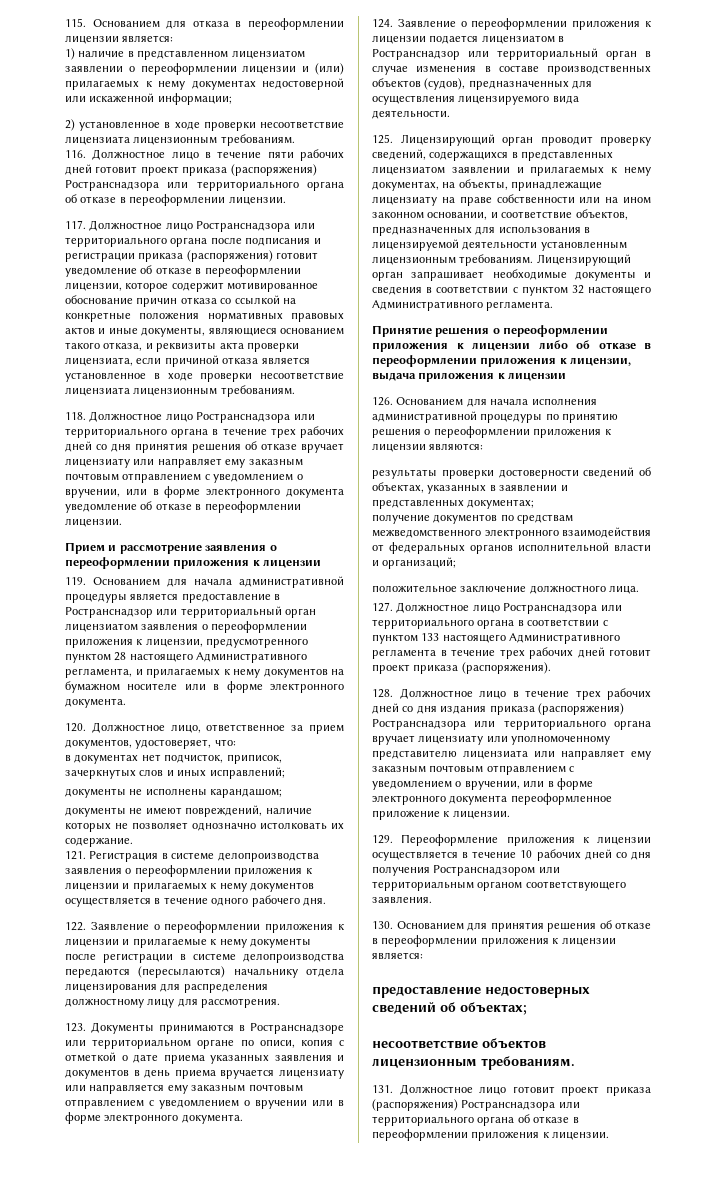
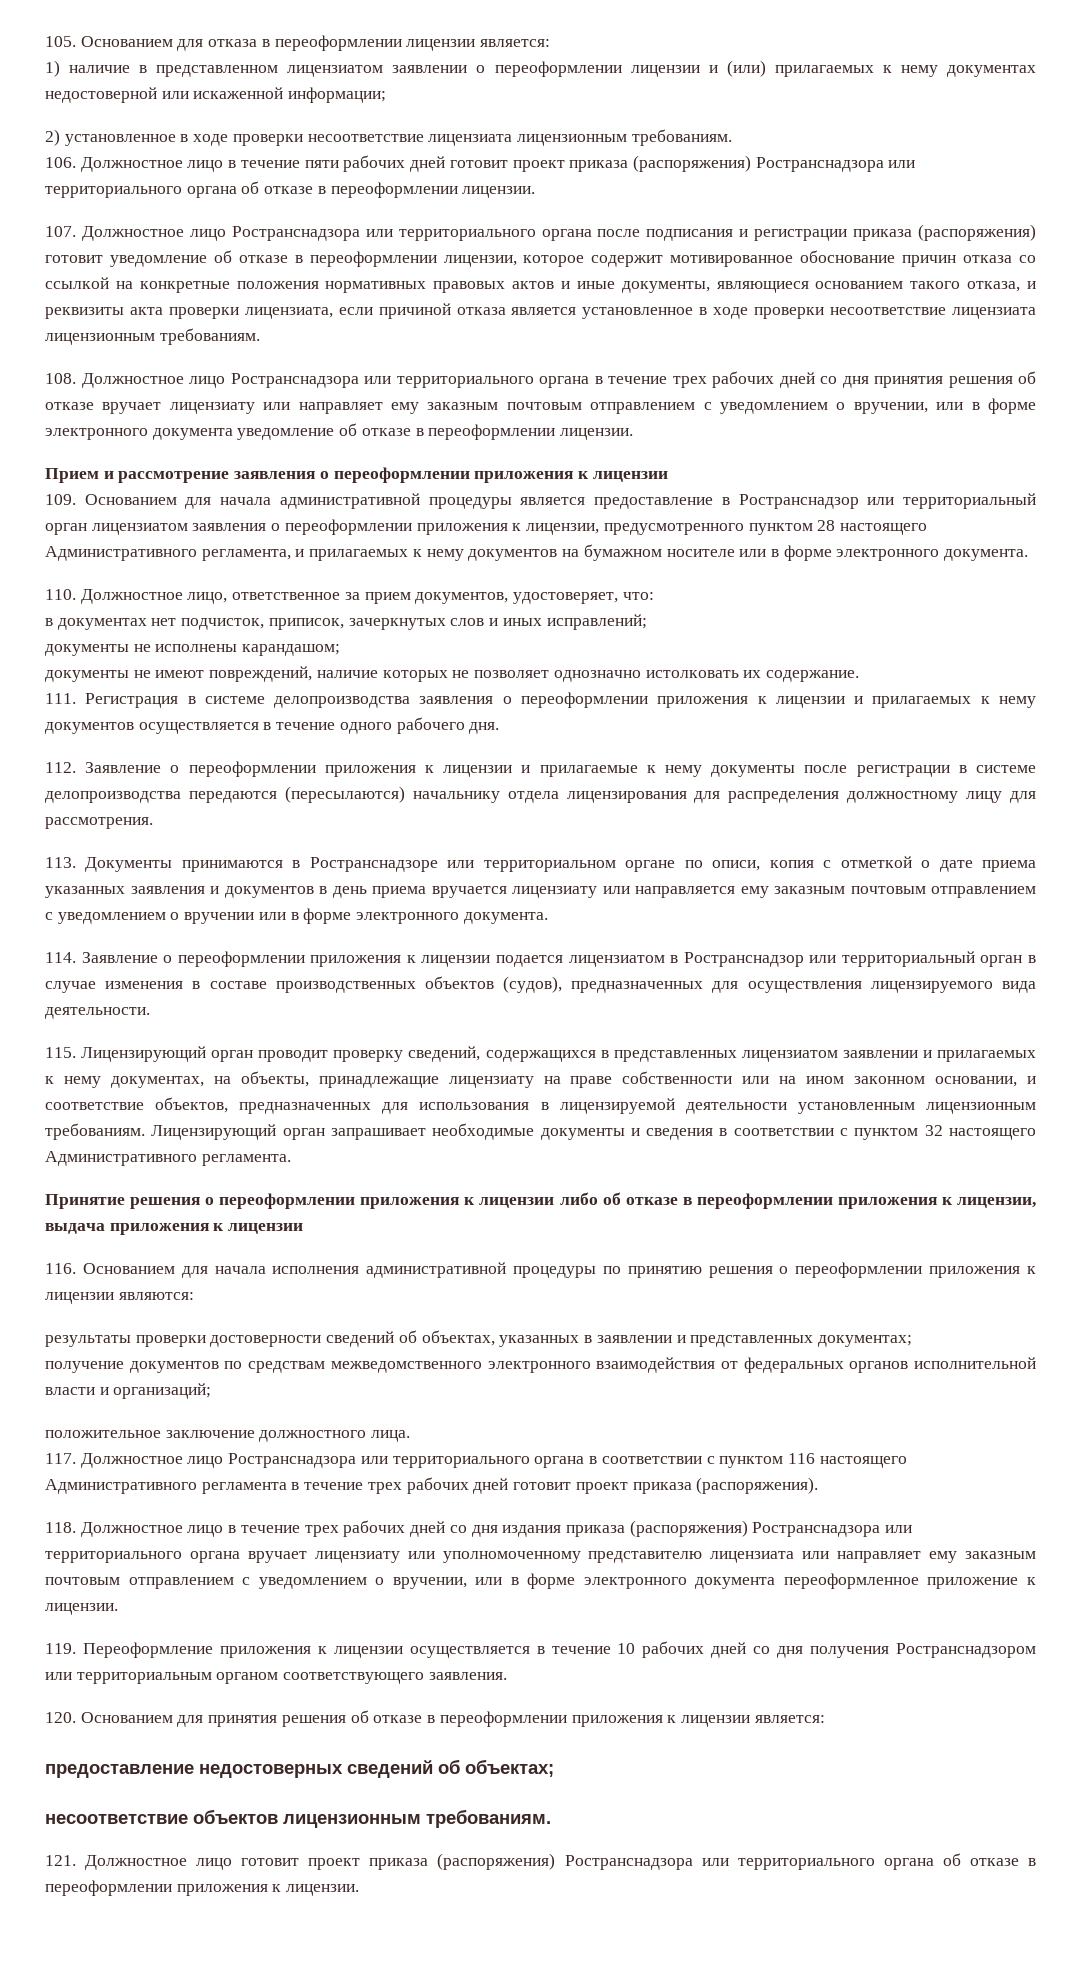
- 115. Основанием для отказа в переоформлении лицензии является:
+ 105. Основанием для отказа в переоформлении лицензии является:
- 116. Должностное лицо в течение пяти рабочих дней готовит проект приказа (распоряжения) Ространснадзора или территориального органа об отказе в переоформлении лицензии.
+ 106. Должностное лицо в течение пяти рабочих дней готовит проект приказа (распоряжения) Ространснадзора или территориального органа об отказе в переоформлении лицензии.
- 117. Должностное лицо Ространснадзора или территориального органа после подписания и регистрации приказа (распоряжения) готовит уведомление об отказе в переоформлении лицензии, которое содержит мотивированное обоснование причин отказа со ссылкой на конкретные положения нормативных правовых актов и иные документы, являющиеся основанием такого отказа, и реквизиты акта проверки лицензиата, если причиной отказа является установленное в ходе проверки несоответствие лицензиата лицензионным требованиям.
+ 107. Должностное лицо Ространснадзора или территориального органа после подписания и регистрации приказа (распоряжения) готовит уведомление об отказе в переоформлении лицензии, которое содержит мотивированное обоснование причин отказа со ссылкой на конкретные положения нормативных правовых актов и иные документы, являющиеся основанием такого отказа, и реквизиты акта проверки лицензиата, если причиной отказа является установленное в ходе проверки несоответствие лицензиата лицензионным требованиям.
- 118. Должностное лицо Ространснадзора или территориального органа в течение трех рабочих дней со дня принятия решения об отказе вручает лицензиату или направляет ему заказным почтовым отправлением с уведомлением о вручении, или в форме электронного документа уведомление об отказе в переоформлении лицензии.
+ 108. Должностное лицо Ространснадзора или территориального органа в течение трех рабочих дней со дня принятия решения об отказе вручает лицензиату или направляет ему заказным почтовым отправлением с уведомлением о вручении, или в форме электронного документа уведомление об отказе в переоформлении лицензии.
- 119. Основанием для начала административной процедуры является предоставление в Ространснадзор или территориальный орган лицензиатом заявления о переоформлении приложения к лицензии, предусмотренного пунктом 28 настоящего Административного регламента, и прилагаемых к нему документов на бумажном носителе или в форме электронного документа.
+ 109. Основанием для начала административной процедуры является предоставление в Ространснадзор или территориальный орган лицензиатом заявления о переоформлении приложения к лицензии, предусмотренного пунктом 28 настоящего Административного регламента, и прилагаемых к нему документов на бумажном носителе или в форме электронного документа.
- 120. Должностное лицо, ответственное за прием документов, удостоверяет, что:
+ 110. Должностное лицо, ответственное за прием документов, удостоверяет, что:
- 121. Регистрация в системе делопроизводства заявления о переоформлении приложения к лицензии и прилагаемых к нему документов осуществляется в течение одного рабочего дня.
+ 111. Регистрация в системе делопроизводства заявления о переоформлении приложения к лицензии и прилагаемых к нему документов осуществляется в течение одного рабочего дня.
- 122. Заявление о переоформлении приложения к лицензии и прилагаемые к нему документы после регистрации в системе делопроизводства передаются (пересылаются) начальнику отдела лицензирования для распределения должностному лицу для рассмотрения.
+ 112. Заявление о переоформлении приложения к лицензии и прилагаемые к нему документы после регистрации в системе делопроизводства передаются (пересылаются) начальнику отдела лицензирования для распределения должностному лицу для рассмотрения.
- 123. Документы принимаются в Ространснадзоре или территориальном органе по описи, копия с отметкой о дате приема указанных заявления и документов в день приема вручается лицензиату или направляется ему заказным почтовым отправлением с уведомлением о вручении или в форме электронного документа.
+ 113. Документы принимаются в Ространснадзоре или территориальном органе по описи, копия с отметкой о дате приема указанных заявления и документов в день приема вручается лицензиату или направляется ему заказным почтовым отправлением с уведомлением о вручении или в форме электронного документа.
- 124. Заявление о переоформлении приложения к лицензии подается лицензиатом в Ространснадзор или территориальный орган в случае изменения в составе производственных объектов (судов), предназначенных для осуществления лицензируемого вида деятельности.
+ 114. Заявление о переоформлении приложения к лицензии подается лицензиатом в Ространснадзор или территориальный орган в случае изменения в составе производственных объектов (судов), предназначенных для осуществления лицензируемого вида деятельности.
- 125. Лицензирующий орган проводит проверку сведений, содержащихся в представленных лицензиатом заявлении и прилагаемых к нему документах, на объекты, принадлежащие лицензиату на праве собственности или на ином законном основании, и соответствие объектов, предназначенных для использования в лицензируемой деятельности установленным лицензионным требованиям.
+ 115. Лицензирующий орган проводит проверку сведений, содержащихся в представленных лицензиатом заявлении и прилагаемых к нему документах, на объекты, принадлежащие лицензиату на праве собственности или на ином законном основании, и соответствие объектов, предназначенных для использования в лицензируемой деятельности установленным лицензионным требованиям.
- 126. Основанием для начала исполнения административной процедуры по принятию решения о переоформлении приложения к лицензии являются:
+ 116. Основанием для начала исполнения административной процедуры по принятию решения о переоформлении приложения к лицензии являются:
- 127. Должностное лицо Ространснадзора или территориального органа в соответствии с пунктом 133 настоящего Административного регламента в течение трех рабочих дней готовит проект приказа (распоряжения).
+ 117. Должностное лицо Ространснадзора или территориального органа в соответствии с пунктом 116 настоящего Административного регламента в течение трех рабочих дней готовит проект приказа (распоряжения).
- 128. Должностное лицо в течение трех рабочих дней со дня издания приказа (распоряжения) Ространснадзора или территориального органа вручает лицензиату или уполномоченному представителю лицензиата или направляет ему заказным почтовым отправлением с уведомлением о вручении, или в форме электронного документа переоформленное приложение к лицензии.
+ 118. Должностное лицо в течение трех рабочих дней со дня издания приказа (распоряжения) Ространснадзора или территориального органа вручает лицензиату или уполномоченному представителю лицензиата или направляет ему заказным почтовым отправлением с уведомлением о вручении, или в форме электронного документа переоформленное приложение к лицензии.
- 129. Переоформление приложения к лицензии осуществляется в течение 10 рабочих дней со дня получения Ространснадзором или территориальным органом соответствующего заявления.
+ 119. Переоформление приложения к лицензии осуществляется в течение 10 рабочих дней со дня получения Ространснадзором или территориальным органом соответствующего заявления.
- 130. Основанием для принятия решения об отказе в переоформлении приложения к лицензии является:
+ 120. Основанием для принятия решения об отказе в переоформлении приложения к лицензии является:
- 131. Должностное лицо готовит проект приказа (распоряжения) Ространснадзора или территориального органа об отказе в переоформлении приложения к лицензии.
+ 121. Должностное лицо готовит проект приказа (распоряжения) Ространснадзора или территориального органа об отказе в переоформлении приложения к лицензии.

